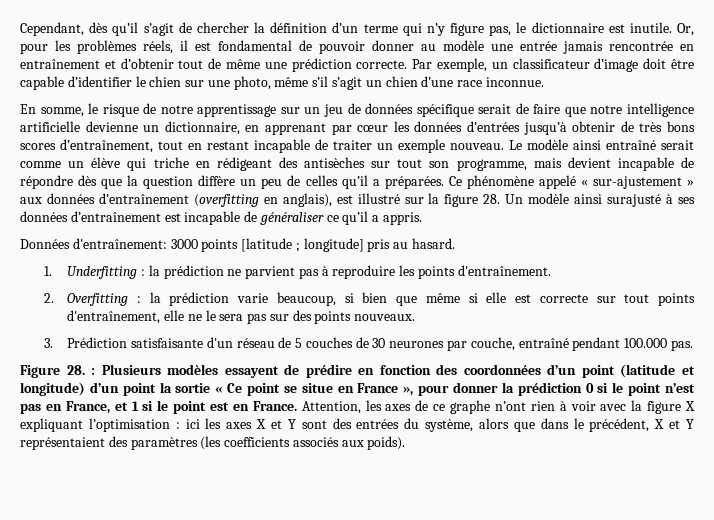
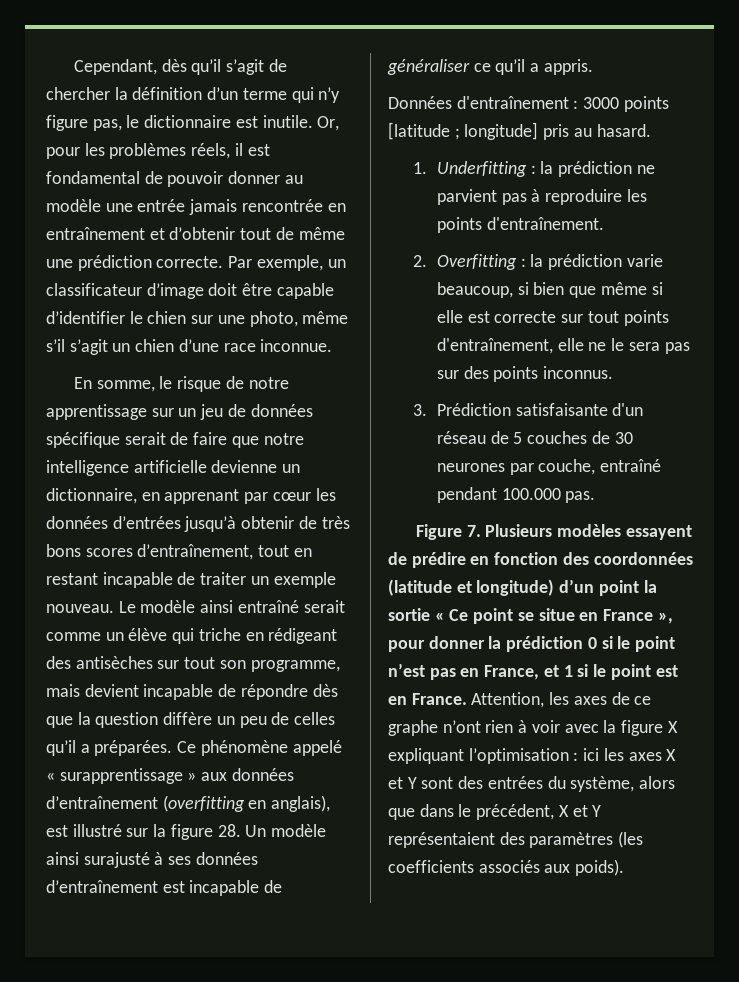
- Ce phénomène appelé « sur-ajustement » aux données d’entraînement (overfitting en anglais), est illustré sur la figure 28. Un modèle ainsi surajusté à ses données d’entraînement est incapable de généraliser ce qu’il a appris.
+ Ce phénomène appelé « surapprentissage » aux données d’entraînement (overfitting en anglais), est illustré sur la figure 28. Un modèle ainsi surajusté à ses données d’entraînement est incapable de généraliser ce qu’il a appris.
- Données d'entraînement: 3000 points [latitude ; longitude] pris au hasard.
+ Données d'entraînement : 3000 points [latitude ; longitude] pris au hasard.
- 2. Overfitting : la prédiction varie beaucoup, si bien que même si elle est correcte sur tout points d'entraînement, elle ne le sera pas sur des points nouveaux.
+ 2. Overfitting : la prédiction varie beaucoup, si bien que même si elle est correcte sur tout points d'entraînement, elle ne le sera pas sur des points inconnus.
- Figure 28. : Plusieurs modèles essayent de prédire en fonction des coordonnées d’un point (latitude et longitude) d’un point la sortie « Ce point se situe en France », pour donner la prédiction 0 si le point n’est pas en France, et 1 si le point est en France.
+ Figure 7. Plusieurs modèles essayent de prédire en fonction des coordonnées (latitude et longitude) d’un point la sortie « Ce point se situe en France », pour donner la prédiction 0 si le point n’est pas en France, et 1 si le point est en France.

